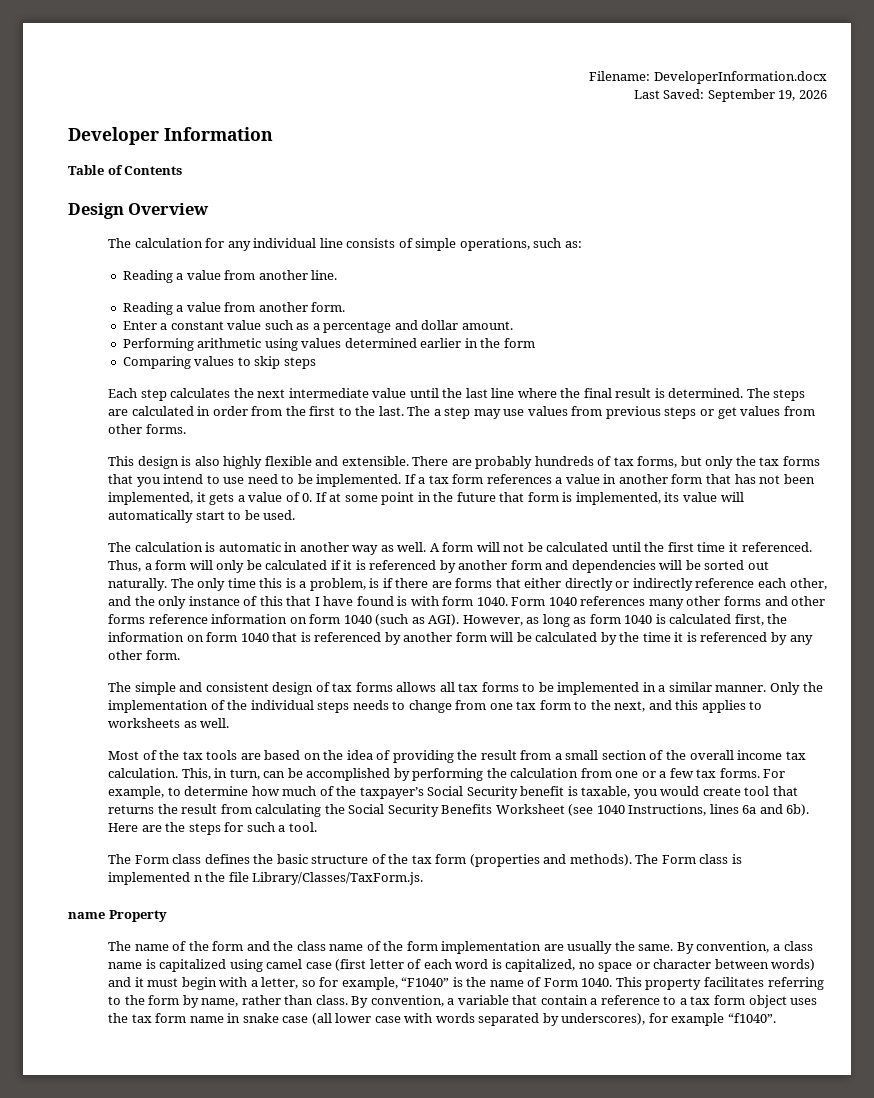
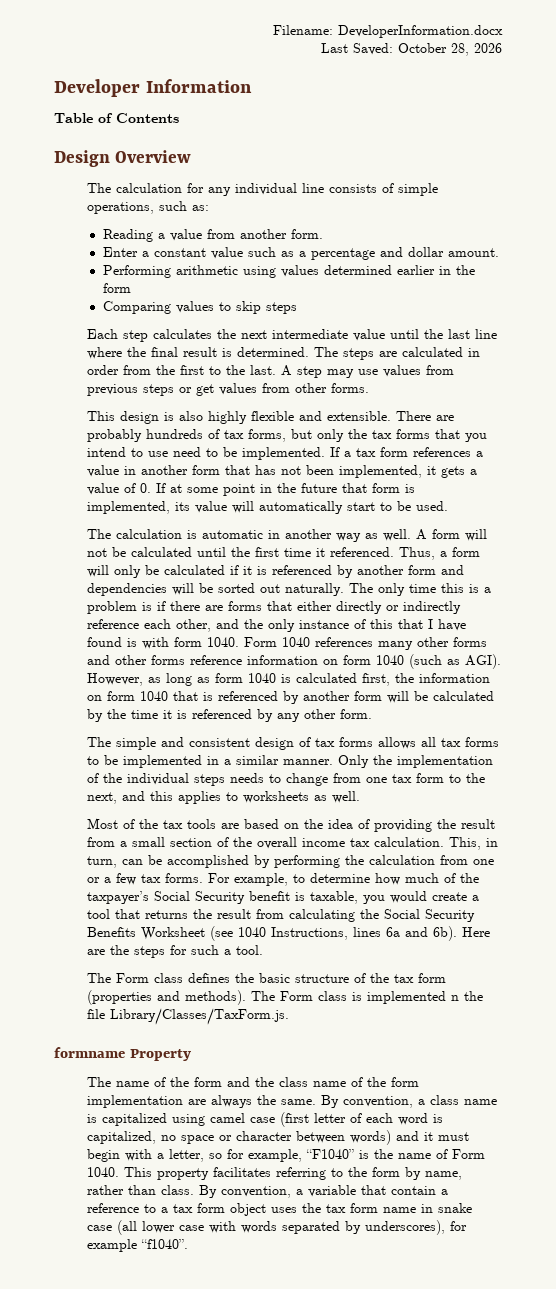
- Last Saved: September 19, 2026
+ Last Saved: October 28, 2026
- Reading a value from another line.
- The a step may use values from previous steps or get values from other forms.
+ A step may use values from previous steps or get values from other forms.
- The only time this is a problem, is if there are forms that either directly or indirectly reference each other, and the only instance of this that I have found is with form 1040.
+ The only time this is a problem is if there are forms that either directly or indirectly reference each other, and the only instance of this that I have found is with form 1040.
- For example, to determine how much of the taxpayer’s Social Security benefit is taxable, you would create tool that returns the result from calculating the Social Security Benefits Worksheet (see 1040 Instructions, lines 6a and 6b).
+ For example, to determine how much of the taxpayer’s Social Security benefit is taxable, you would create a tool that returns the result from calculating the Social Security Benefits Worksheet (see 1040 Instructions, lines 6a and 6b).
- name Property
+ formname Property
- The name of the form and the class name of the form implementation are usually the same.
+ The name of the form and the class name of the form implementation are always the same.

